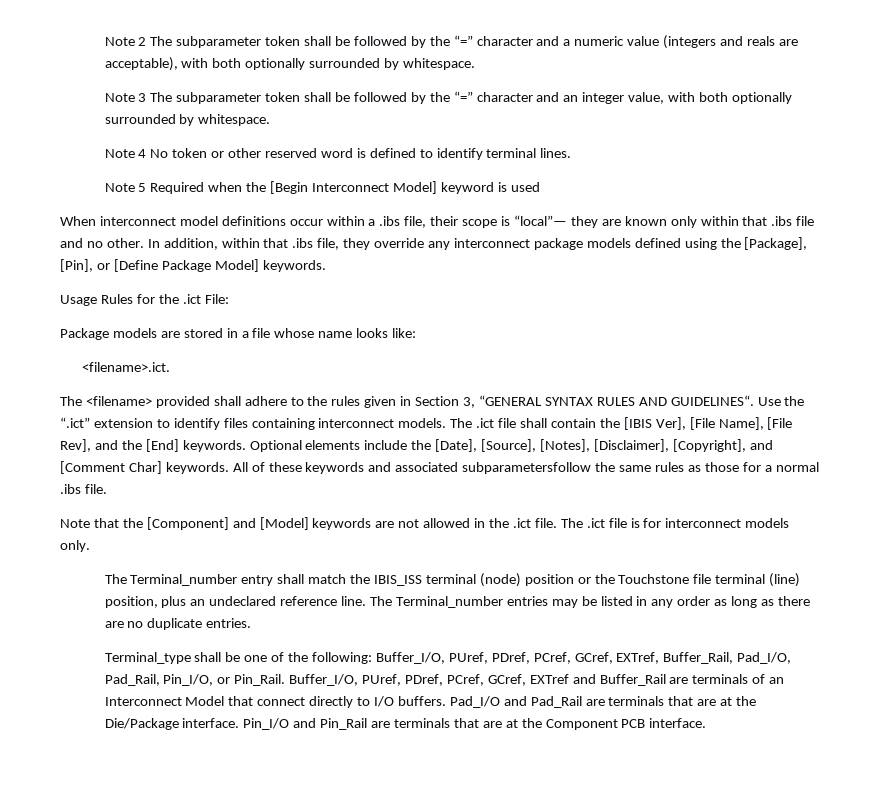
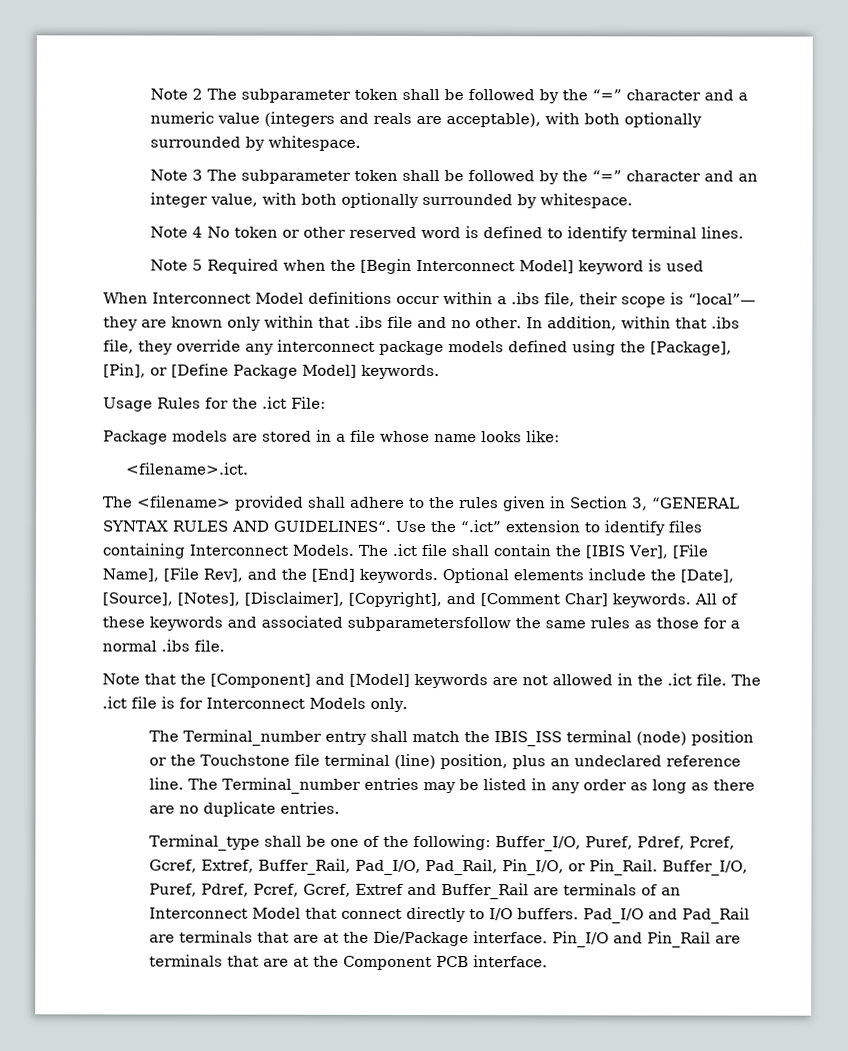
- When interconnect model definitions occur within a .ibs file, their scope is “local”— they are known only within that .ibs file and no other.
+ When Interconnect Model definitions occur within a .ibs file, their scope is “local”— they are known only within that .ibs file and no other.
- Use the “.ict” extension to identify files containing interconnect models.
+ Use the “.ict” extension to identify files containing Interconnect Models.
- The .ict file is for interconnect models only.
+ The .ict file is for Interconnect Models only.
- Terminal_type shall be one of the following: Buffer_I/O, PUref, PDref, PCref, GCref, EXTref, Buffer_Rail, Pad_I/O, Pad_Rail, Pin_I/O, or Pin_Rail.
+ Terminal_type shall be one of the following: Buffer_I/O, Puref, Pdref, Pcref, Gcref, Extref, Buffer_Rail, Pad_I/O, Pad_Rail, Pin_I/O, or Pin_Rail.
- Buffer_I/O, PUref, PDref, PCref, GCref, EXTref and Buffer_Rail are terminals of an Interconnect Model that connect directly to I/O buffers.
+ Buffer_I/O, Puref, Pdref, Pcref, Gcref, Extref and Buffer_Rail are terminals of an Interconnect Model that connect directly to I/O buffers.

